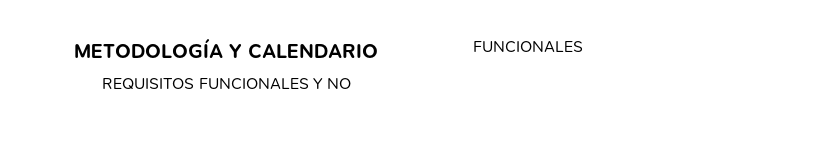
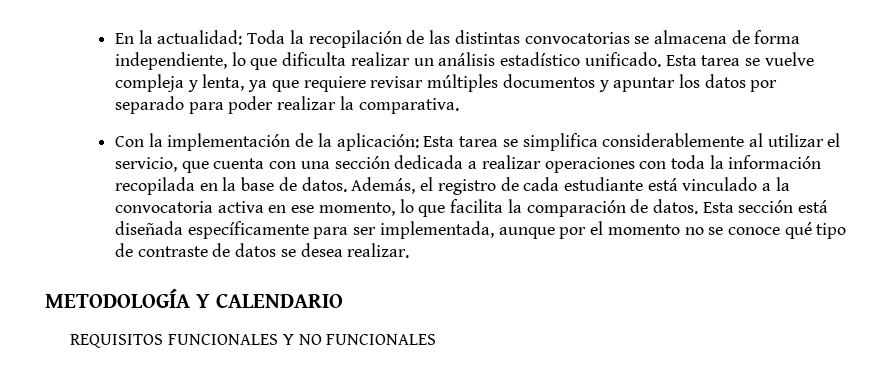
+ En la actualidad: Toda la recopilación de las distintas convocatorias se almacena de forma independiente, lo que dificulta realizar un análisis estadístico unificado. Esta tarea se vuelve compleja y lenta, ya que requiere revisar múltiples documentos y apuntar los datos por separado para poder realizar la comparativa.
+ Con la implementación de la aplicación: Esta tarea se simplifica considerablemente al utilizar el servicio, que cuenta con una sección dedicada a realizar operaciones con toda la información recopilada en la base de datos. Además, el registro de cada estudiante está vinculado a la convocatoria activa en ese momento, lo que facilita la comparación de datos. Esta sección está diseñada específicamente para ser implementada, aunque por el momento no se conoce qué tipo de contraste de datos se desea realizar.

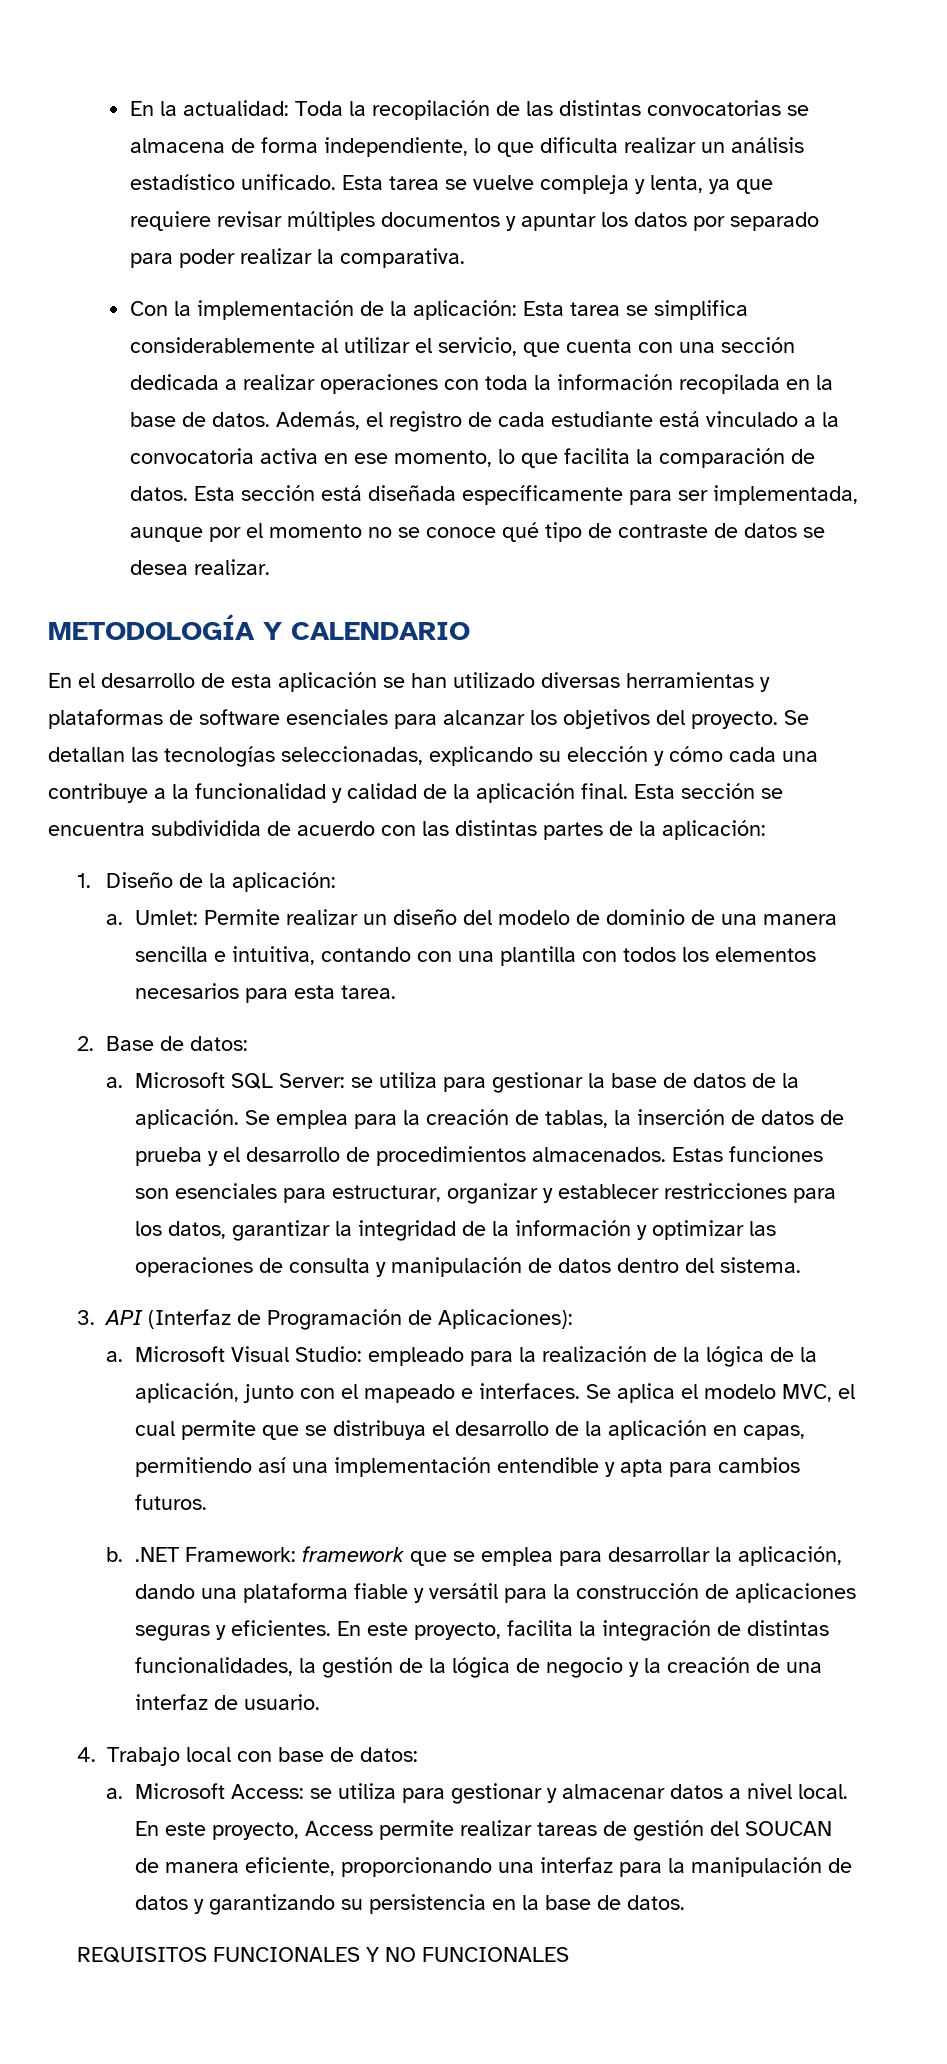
+ En el desarrollo de esta aplicación se han utilizado diversas herramientas y plataformas de software esenciales para alcanzar los objetivos del proyecto. Se detallan las tecnologías seleccionadas, explicando su elección y cómo cada una contribuye a la funcionalidad y calidad de la aplicación final. Esta sección se encuentra subdividida de acuerdo con las distintas partes de la aplicación:
+ 1. Diseño de la aplicación:
+ a. Umlet: Permite realizar un diseño del modelo de dominio de una manera sencilla e intuitiva, contando con una plantilla con todos los elementos necesarios para esta tarea.
+ 2. Base de datos:
+ a. Microsoft SQL Server: se utiliza para gestionar la base de datos de la aplicación. Se emplea para la creación de tablas, la inserción de datos de prueba y el desarrollo de procedimientos almacenados. Estas funciones son esenciales para estructurar, organizar y establecer restricciones para los datos, garantizar la integridad de la información y optimizar las operaciones de consulta y manipulación de datos dentro del sistema.
+ 3. API (Interfaz de Programación de Aplicaciones):
+ a. Microsoft Visual Studio: empleado para la realización de la lógica de la aplicación, junto con el mapeado e interfaces. Se aplica el modelo MVC, el cual permite que se distribuya el desarrollo de la aplicación en capas, permitiendo así una implementación entendible y apta para cambios futuros.
+ b. .NET Framework: framework que se emplea para desarrollar la aplicación, dando una plataforma fiable y versátil para la construcción de aplicaciones seguras y eficientes. En este proyecto, facilita la integración de distintas funcionalidades, la gestión de la lógica de negocio y la creación de una interfaz de usuario.
+ 4. Trabajo local con base de datos:
+ a. Microsoft Access: se utiliza para gestionar y almacenar datos a nivel local. En este proyecto, Access permite realizar tareas de gestión del SOUCAN de manera eficiente, proporcionando una interfaz para la manipulación de datos y garantizando su persistencia en la base de datos.

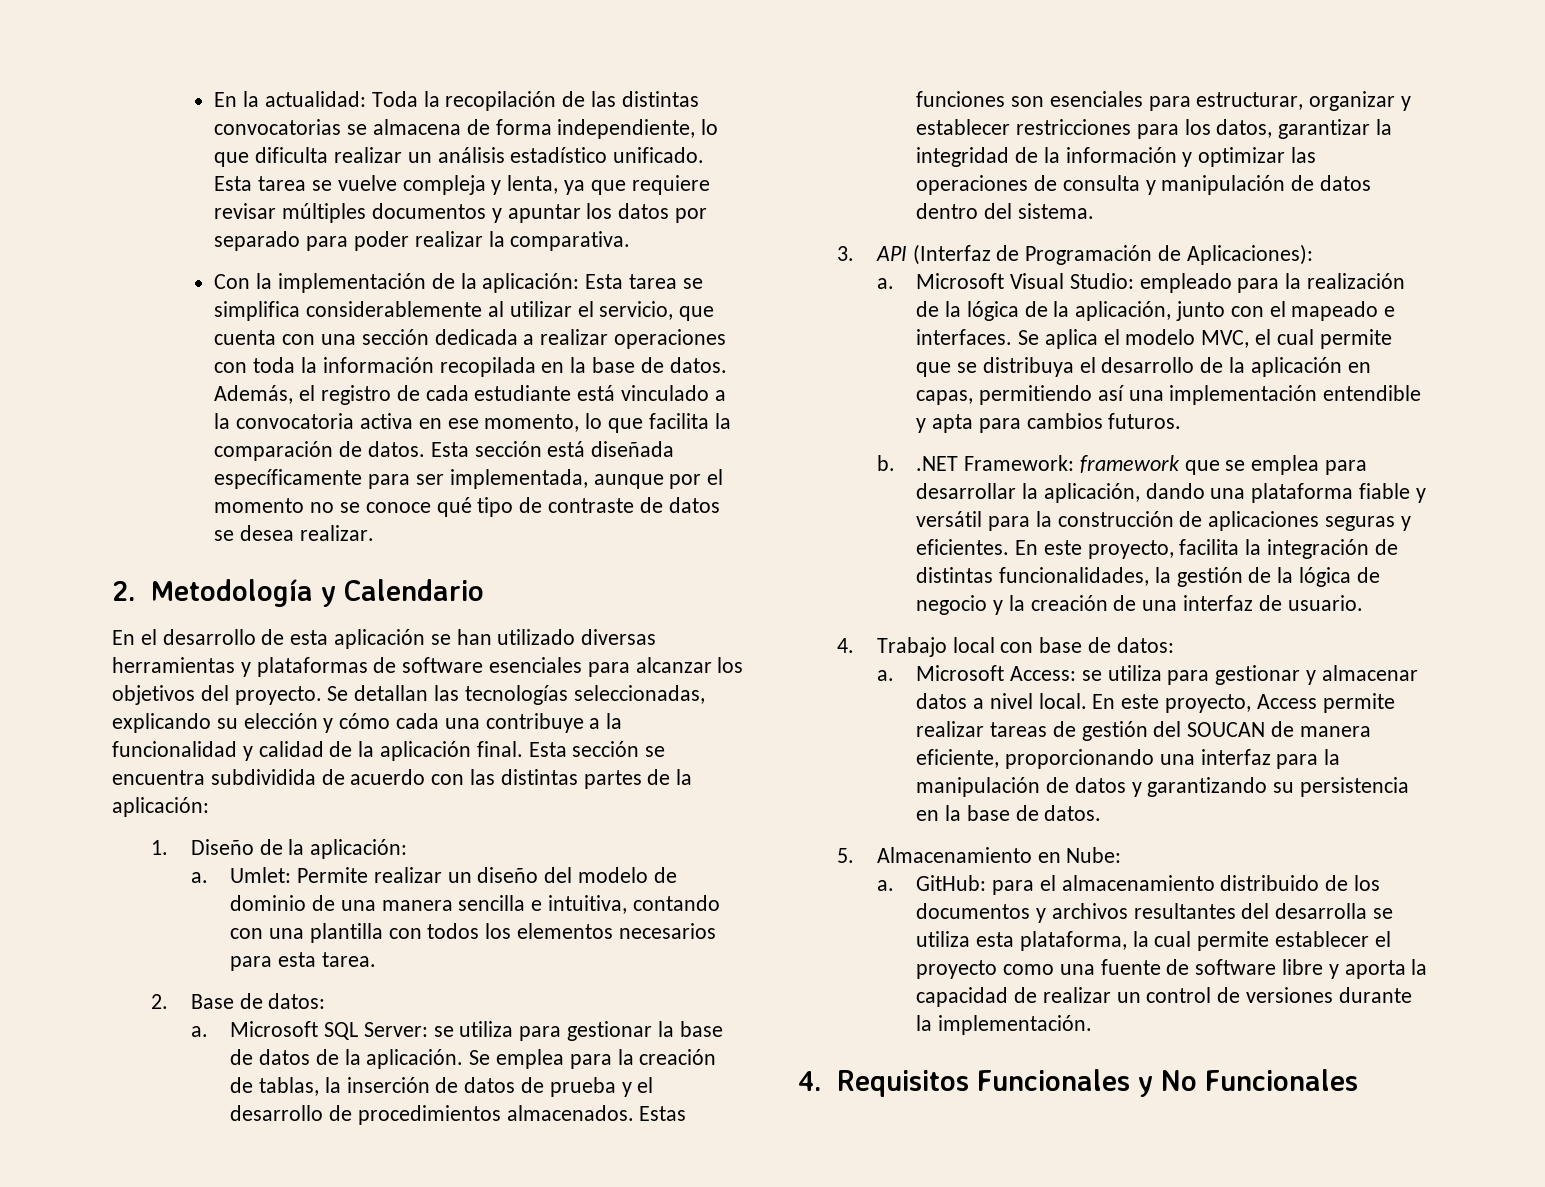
- METODOLOGÍA Y CALENDARIO
+ 2. Metodología y Calendario
- REQUISITOS FUNCIONALES Y NO FUNCIONALES
+ 5. Almacenamiento en Nube:
+ a. GitHub: para el almacenamiento distribuido de los documentos y archivos resultantes del desarrolla se utiliza esta plataforma, la cual permite establecer el proyecto como una fuente de software libre y aporta la capacidad de realizar un control de versiones durante la implementación.
+ 4. Requisitos Funcionales y No Funcionales

